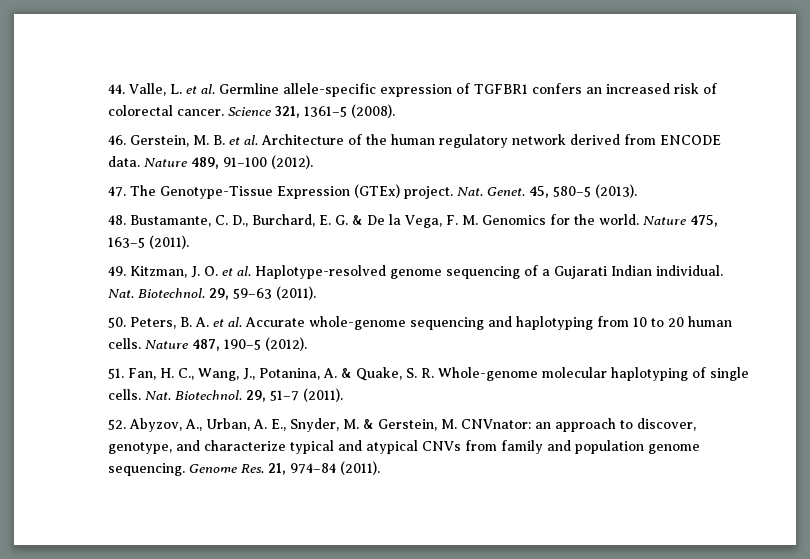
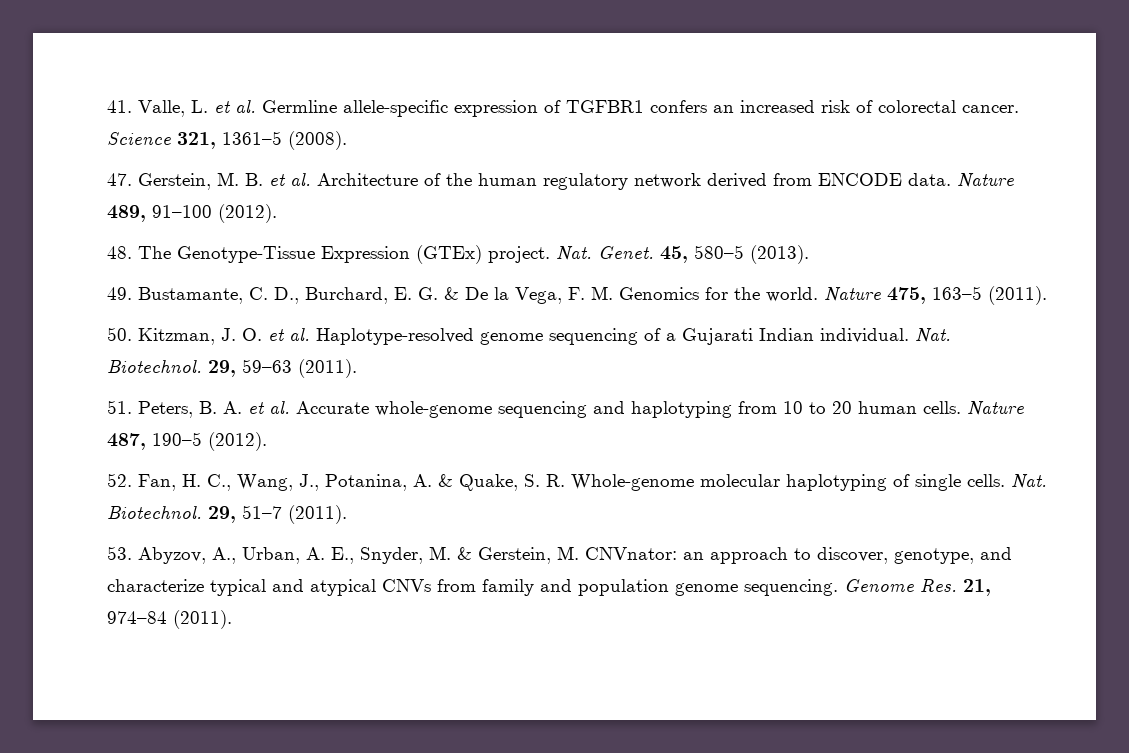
- 44. Valle, L. et al. Germline allele-specific expression of TGFBR1 confers an increased risk of colorectal cancer.
+ 41. Valle, L. et al. Germline allele-specific expression of TGFBR1 confers an increased risk of colorectal cancer.
- 46. Gerstein, M. B. et al. Architecture of the human regulatory network derived from ENCODE data.
+ 47. Gerstein, M. B. et al. Architecture of the human regulatory network derived from ENCODE data.
- 47. The Genotype-Tissue Expression (GTEx) project.
+ 48. The Genotype-Tissue Expression (GTEx) project.
- 48. Bustamante, C. D., Burchard, E. G. & De la Vega, F. M. Genomics for the world.
+ 49. Bustamante, C. D., Burchard, E. G. & De la Vega, F. M. Genomics for the world.
- 49. Kitzman, J. O. et al. Haplotype-resolved genome sequencing of a Gujarati Indian individual.
+ 50. Kitzman, J. O. et al. Haplotype-resolved genome sequencing of a Gujarati Indian individual.
- 50. Peters, B. A. et al. Accurate whole-genome sequencing and haplotyping from 10 to 20 human cells.
+ 51. Peters, B. A. et al. Accurate whole-genome sequencing and haplotyping from 10 to 20 human cells.
- 51. Fan, H. C., Wang, J., Potanina, A. & Quake, S. R. Whole-genome molecular haplotyping of single cells.
+ 52. Fan, H. C., Wang, J., Potanina, A. & Quake, S. R. Whole-genome molecular haplotyping of single cells.
- 52. Abyzov, A., Urban, A. E., Snyder, M. & Gerstein, M. CNVnator: an approach to discover, genotype, and characterize typical and atypical CNVs from family and population genome sequencing.
+ 53. Abyzov, A., Urban, A. E., Snyder, M. & Gerstein, M. CNVnator: an approach to discover, genotype, and characterize typical and atypical CNVs from family and population genome sequencing.

